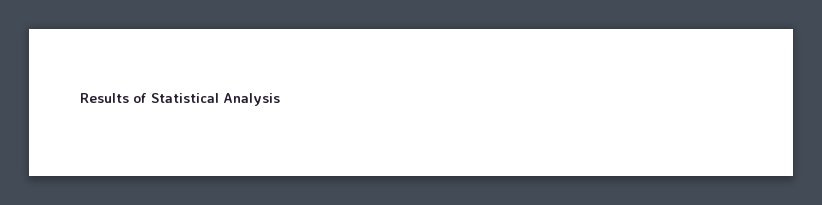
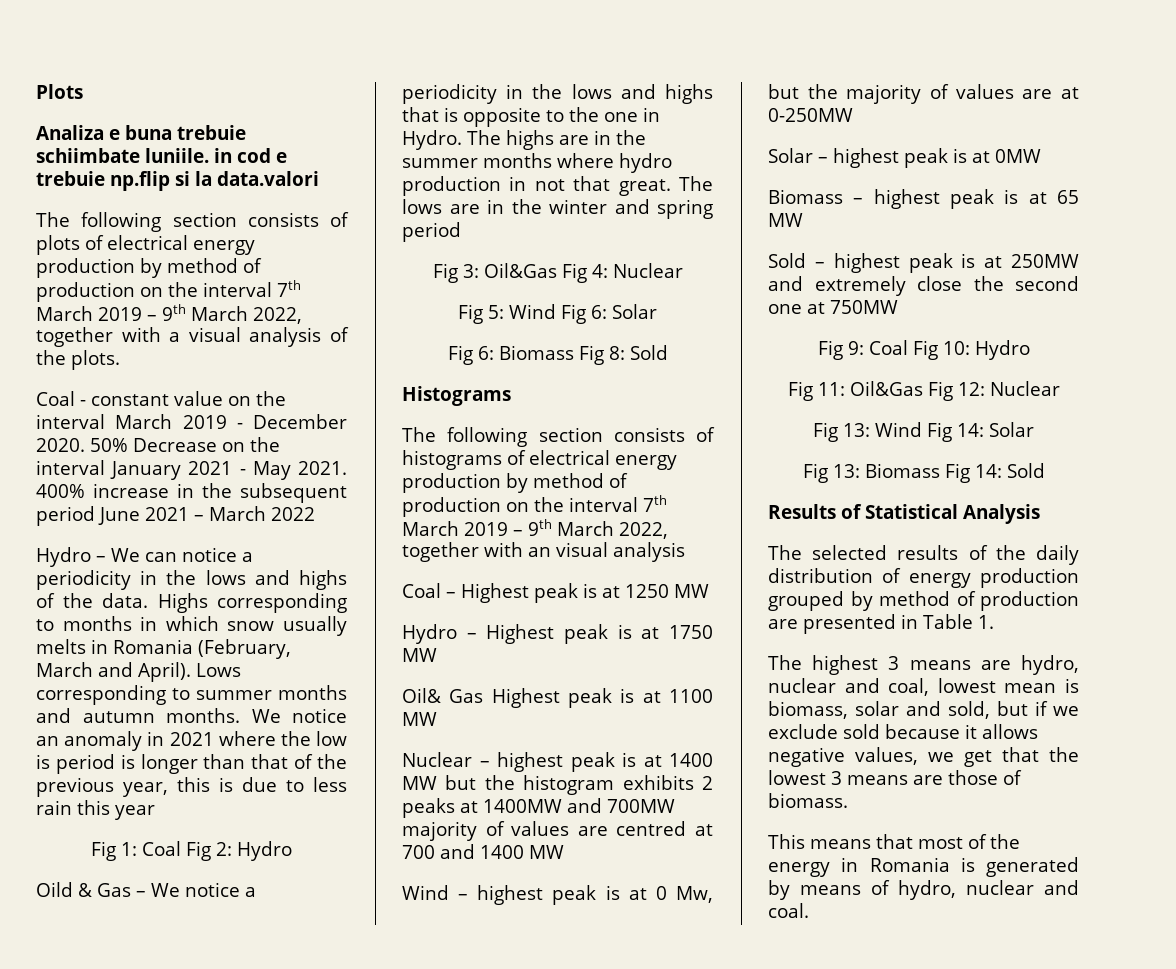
+ Plots
+ Analiza e buna trebuie schiimbate luniile. in cod e trebuie np.flip si la data.valori
+ The following section consists of plots of electrical energy production by method of production on the interval 7th March 2019 – 9th March 2022, together with a visual analysis of the plots.
+ Coal - constant value on the interval March 2019 - December 2020. 50% Decrease on the interval January 2021 - May 2021. 400% increase in the subsequent period June 2021 – March 2022
+ Hydro – We can notice a periodicity in the lows and highs of the data. Highs corresponding to months in which snow usually melts in Romania (February, March and April). Lows corresponding to summer months and autumn months. We notice an anomaly in 2021 where the low is period is longer than that of the previous year, this is due to less rain this year
+ Fig 1: Coal Fig 2: Hydro
+ Oild & Gas – We notice a periodicity in the lows and highs that is opposite to the one in Hydro. The highs are in the summer months where hydro production in not that great. The lows are in the winter and spring period
+ Fig 3: Oil&Gas Fig 4: Nuclear
+ Fig 5: Wind Fig 6: Solar
+ Fig 6: Biomass Fig 8: Sold
+ Histograms
+ The following section consists of histograms of electrical energy production by method of production on the interval 7th March 2019 – 9th March 2022, together with an visual analysis
+ Coal – Highest peak is at 1250 MW
+ Hydro – Highest peak is at 1750 MW
+ Oil& Gas Highest peak is at 1100 MW
+ Nuclear – highest peak is at 1400 MW but the histogram exhibits 2 peaks at 1400MW and 700MW majority of values are centred at 700 and 1400 MW
+ Wind – highest peak is at 0 Mw, but the majority of values are at 0-250MW
+ Solar – highest peak is at 0MW
+ Biomass – highest peak is at 65 MW
+ Sold – highest peak is at 250MW and extremely close the second one at 750MW
+ Fig 9: Coal Fig 10: Hydro
+ Fig 11: Oil&Gas Fig 12: Nuclear
+ Fig 13: Wind Fig 14: Solar
+ Fig 13: Biomass Fig 14: Sold
  Results of Statistical Analysis
+ The selected results of the daily distribution of energy production grouped by method of production are presented in Table 1.
+ The highest 3 means are hydro, nuclear and coal, lowest mean is biomass, solar and sold, but if we exclude sold because it allows negative values, we get that the lowest 3 means are those of biomass.
+ This means that most of the energy in Romania is generated by means of hydro, nuclear and coal.

